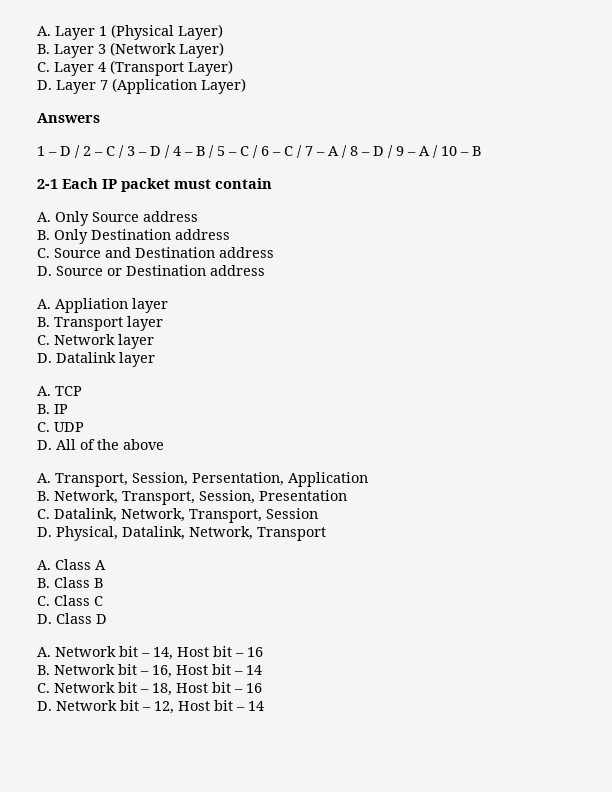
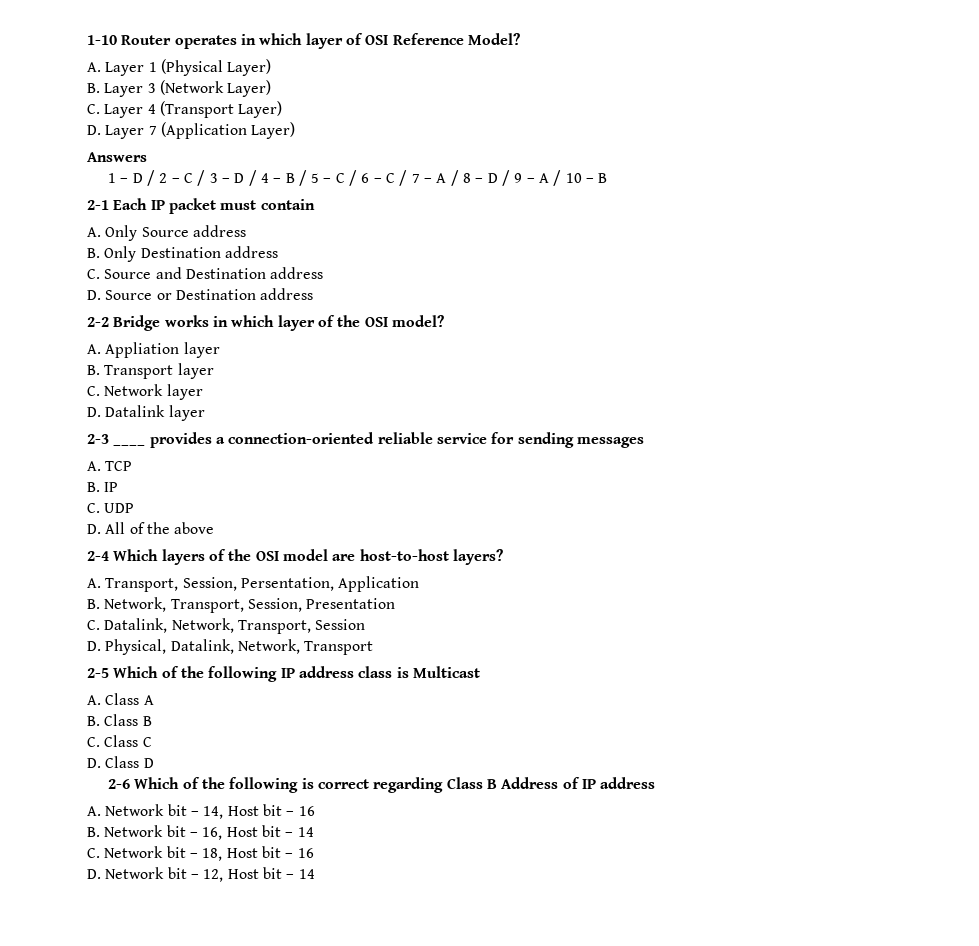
+ 1-10 Router operates in which layer of OSI Reference Model?
+ 2-2 Bridge works in which layer of the OSI model?
+ 2-3 ____ provides a connection-oriented reliable service for sending messages
+ 2-4 Which layers of the OSI model are host-to-host layers?
+ 2-5 Which of the following IP address class is Multicast
+ 2-6 Which of the following is correct regarding Class B Address of IP address

